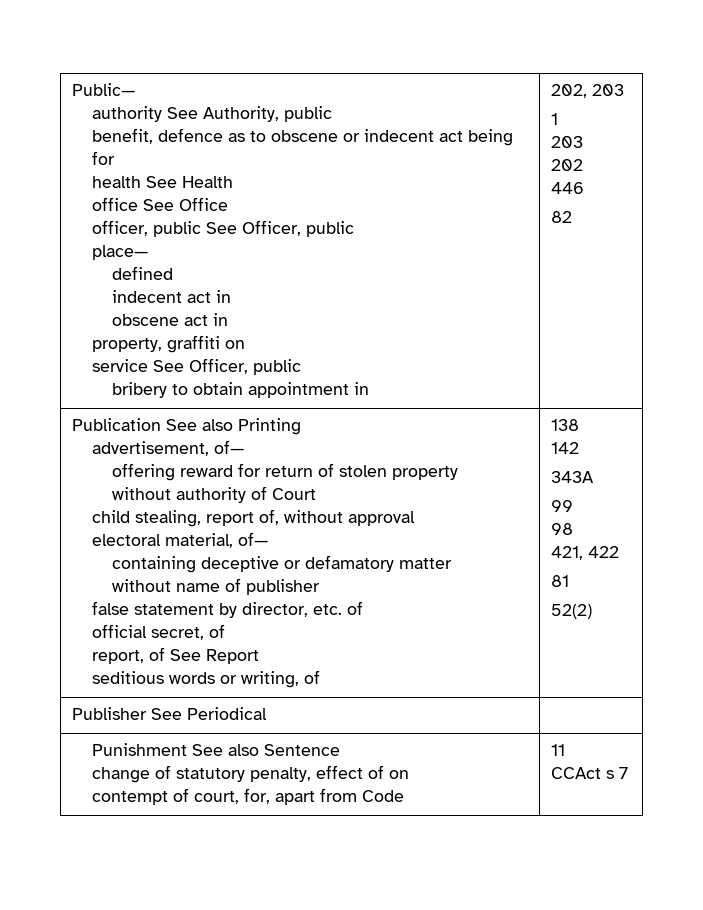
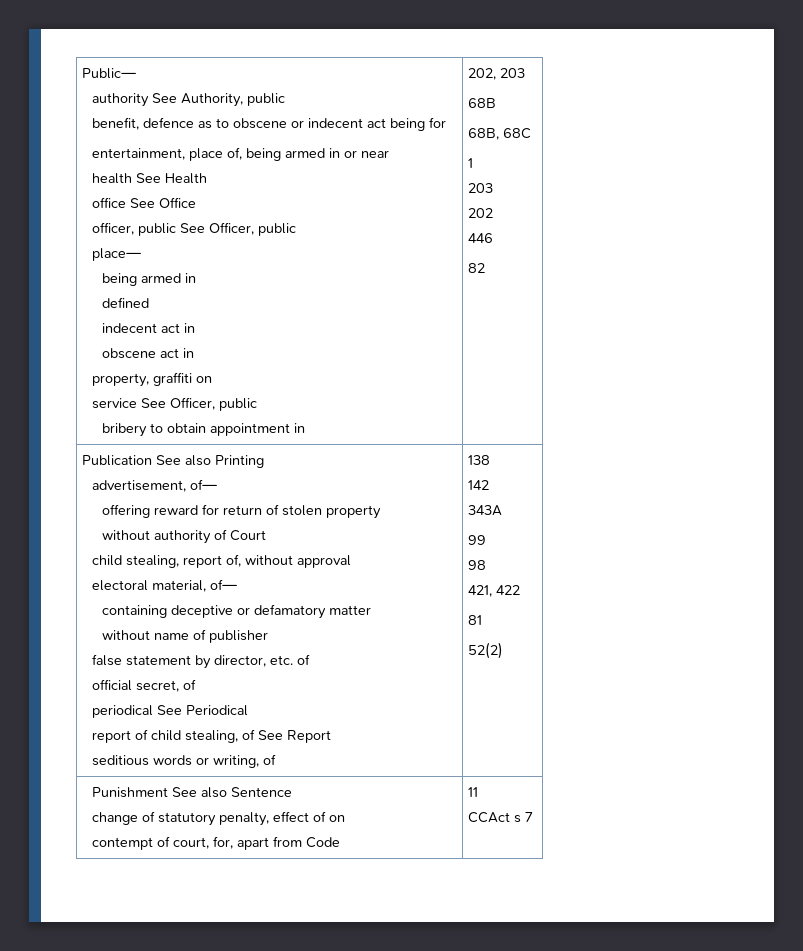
+ entertainment, place of, being armed in or near
  place—
+ being armed in
+ 68B
+ 68B, 68C
- report, of See Report
+ periodical See Periodical
+ report of child stealing, of See Report
- Publisher See Periodical |

